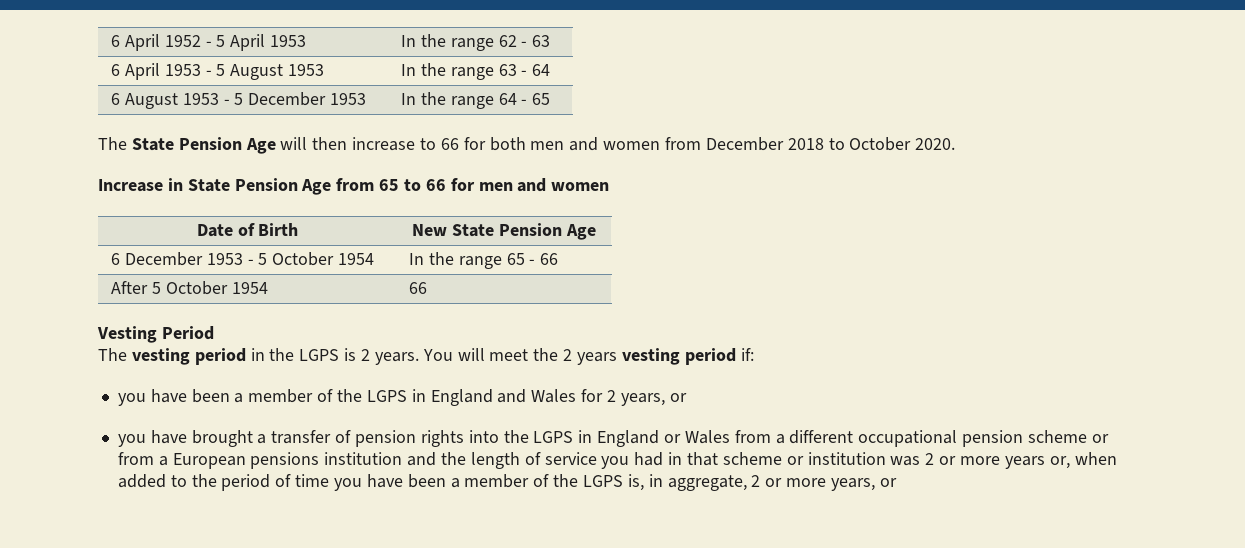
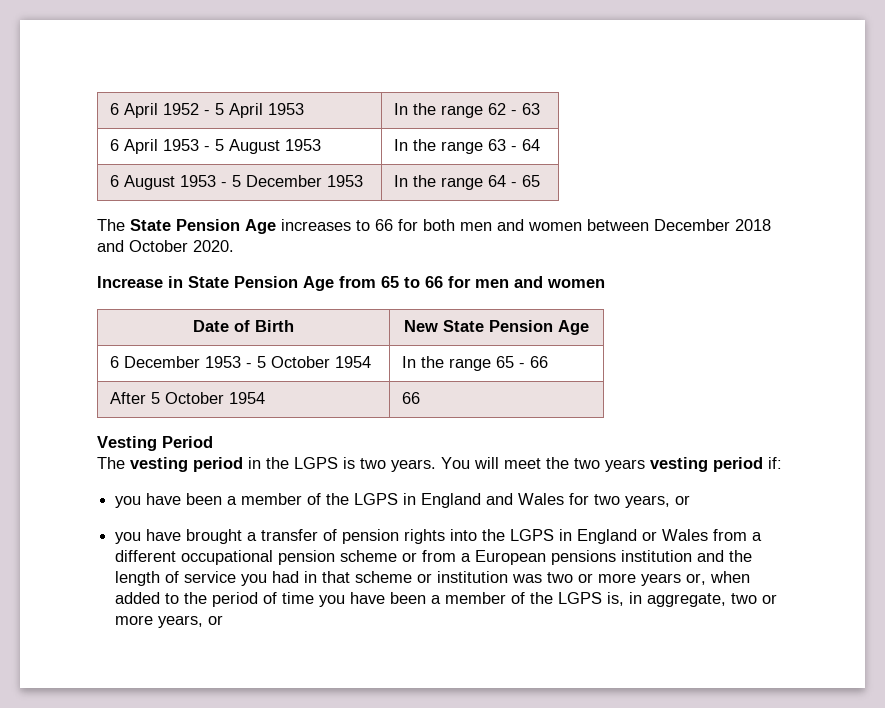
- The State Pension Age will then increase to 66 for both men and women from December 2018 to October 2020.
+ The State Pension Age increases to 66 for both men and women between December 2018 and October 2020.
- The vesting period in the LGPS is 2 years.
+ The vesting period in the LGPS is two years.
- You will meet the 2 years vesting period if:
+ You will meet the two years vesting period if:
- you have been a member of the LGPS in England and Wales for 2 years, or
+ you have been a member of the LGPS in England and Wales for two years, or
- you have brought a transfer of pension rights into the LGPS in England or Wales from a different occupational pension scheme or from a European pensions institution and the length of service you had in that scheme or institution was 2 or more years or, when added to the period of time you have been a member of the LGPS is, in aggregate, 2 or more years, or
+ you have brought a transfer of pension rights into the LGPS in England or Wales from a different occupational pension scheme or from a European pensions institution and the length of service you had in that scheme or institution was two or more years or, when added to the period of time you have been a member of the LGPS is, in aggregate, two or more years, or

